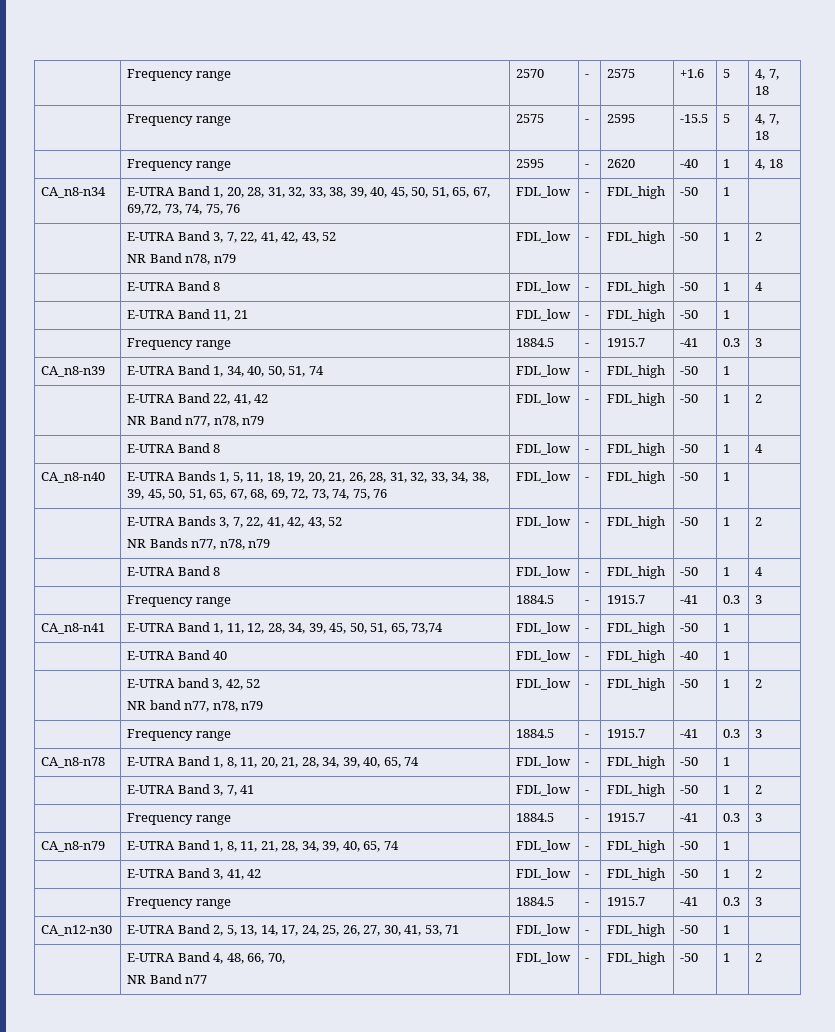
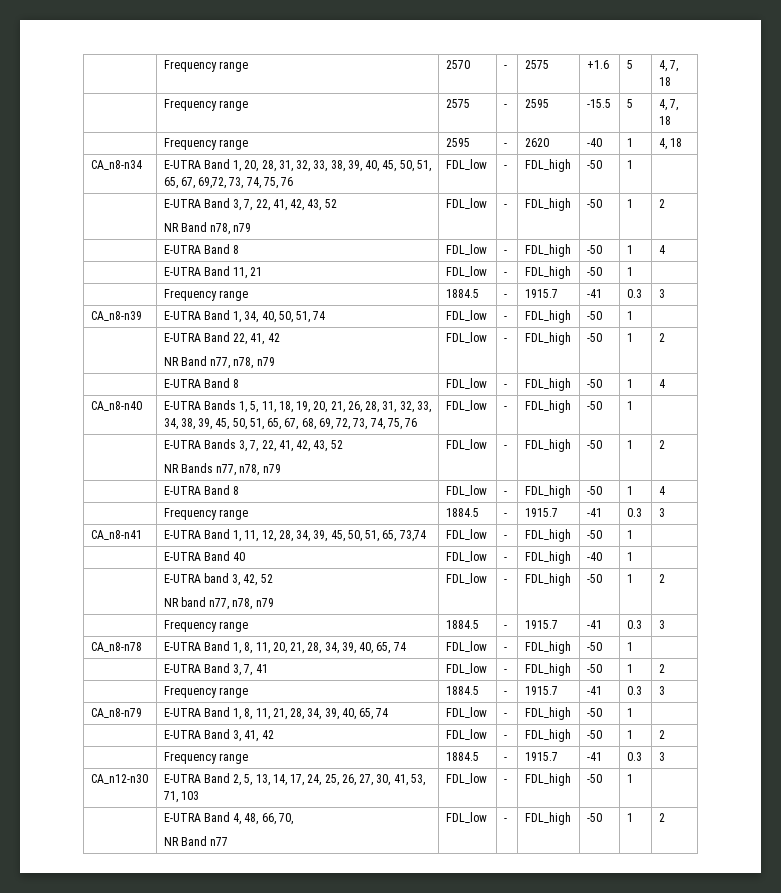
- CA_n12-n30 | E-UTRA Band 2, 5, 13, 14, 17, 24, 25, 26, 27, 30, 41, 53, 71 | FDL_low | - | FDL_high | -50 | 1 |
+ CA_n12-n30 | E-UTRA Band 2, 5, 13, 14, 17, 24, 25, 26, 27, 30, 41, 53, 71, 103 | FDL_low | - | FDL_high | -50 | 1 |

